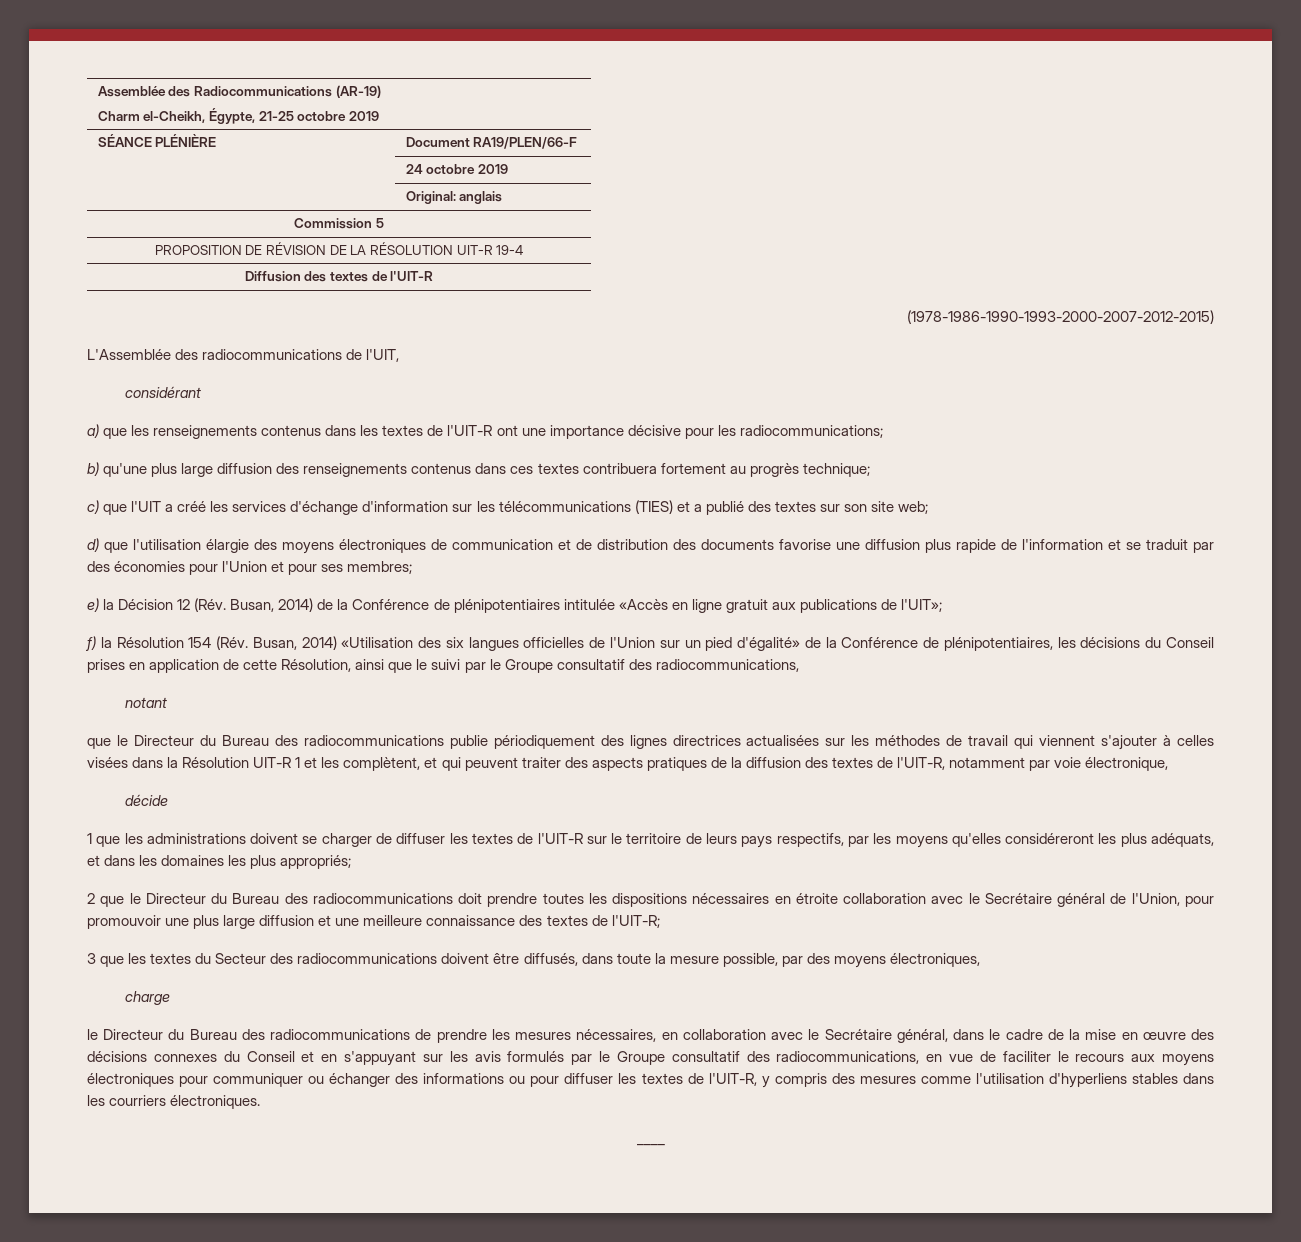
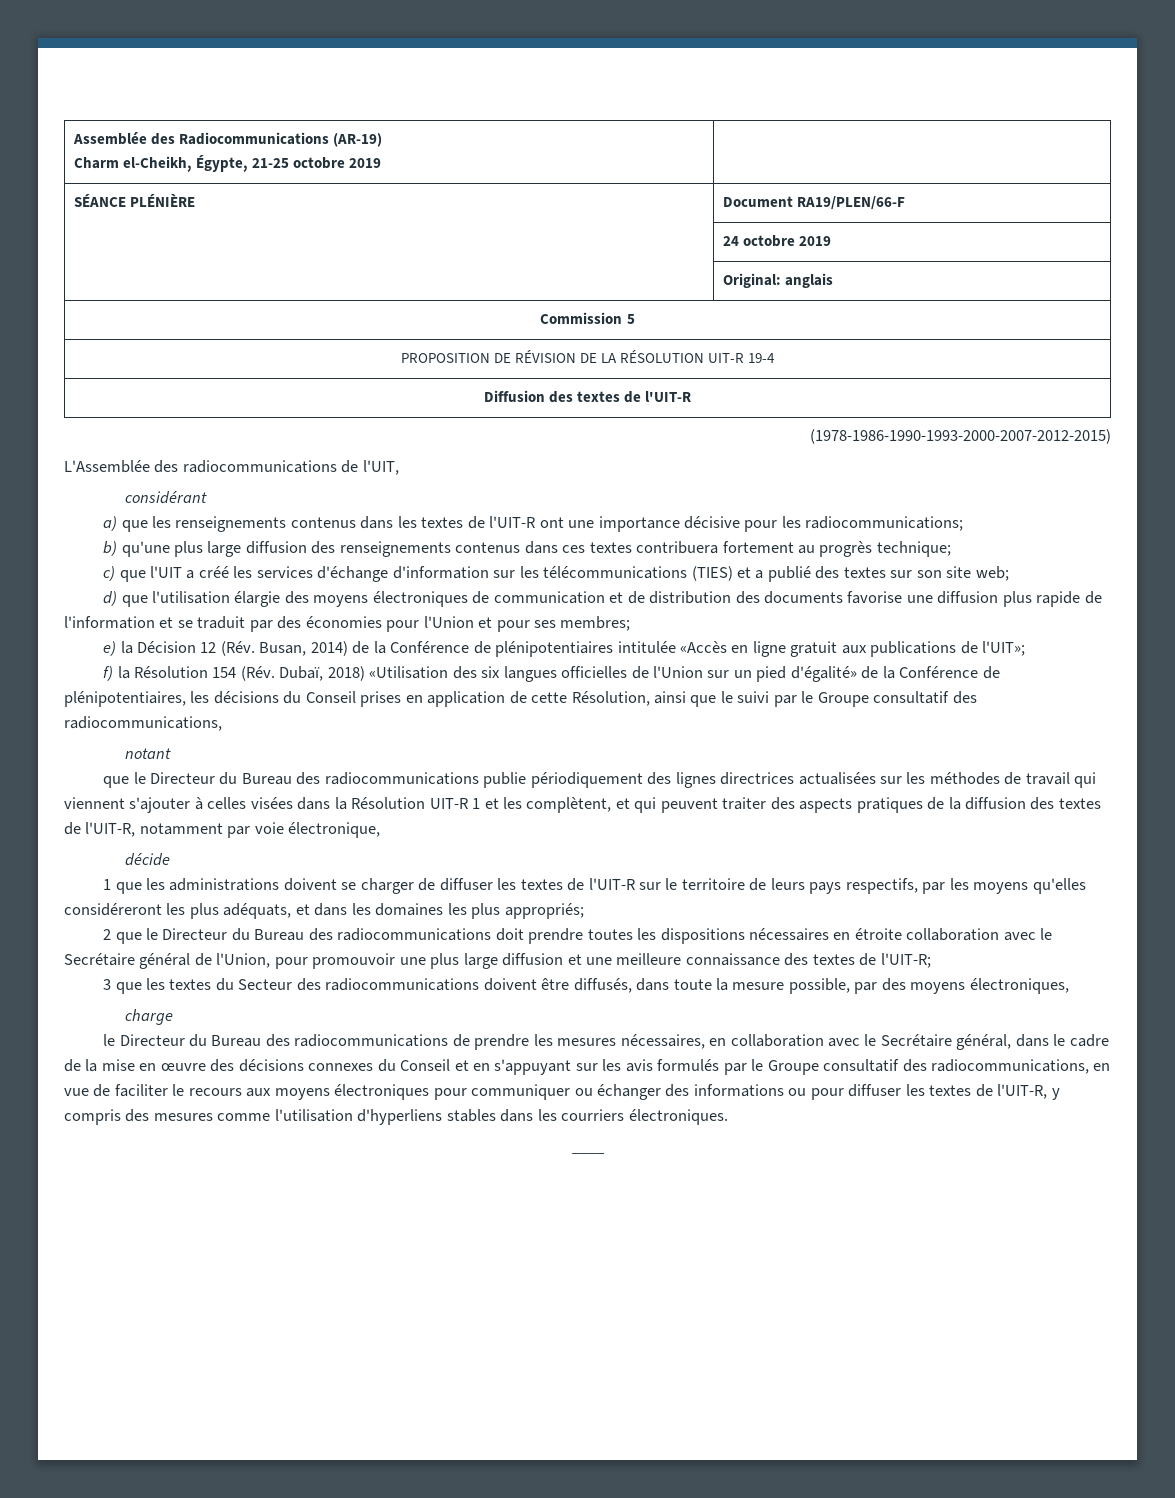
- f) la Résolution 154 (Rév. Busan, 2014) «Utilisation des six langues officielles de l'Union sur un pied d'égalité» de la Conférence de plénipotentiaires, les décisions du Conseil prises en application de cette Résolution, ainsi que le suivi par le Groupe consultatif des radiocommunications,
+ f) la Résolution 154 (Rév. Dubaï, 2018) «Utilisation des six langues officielles de l'Union sur un pied d'égalité» de la Conférence de plénipotentiaires, les décisions du Conseil prises en application de cette Résolution, ainsi que le suivi par le Groupe consultatif des radiocommunications,

